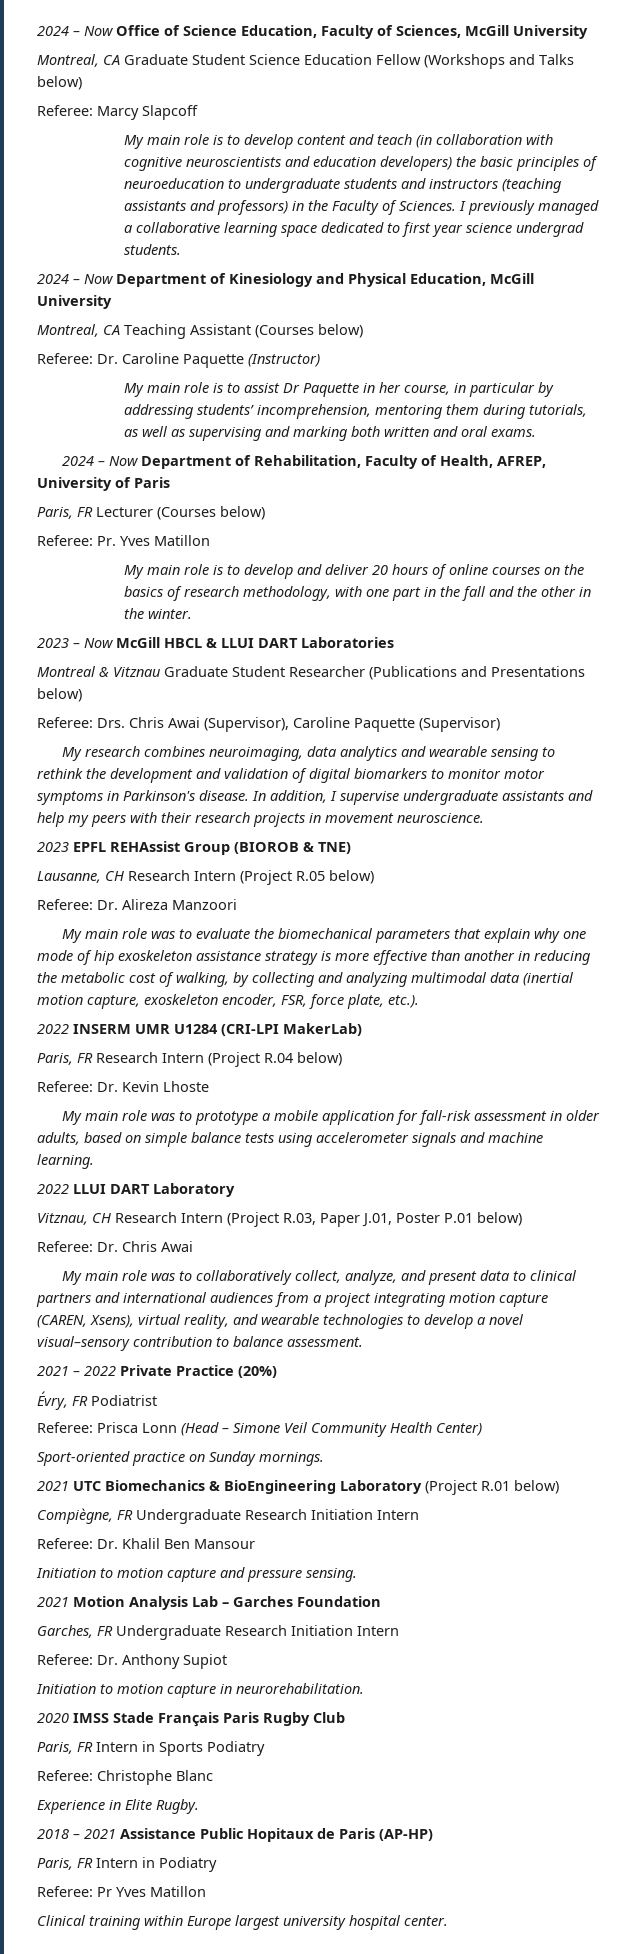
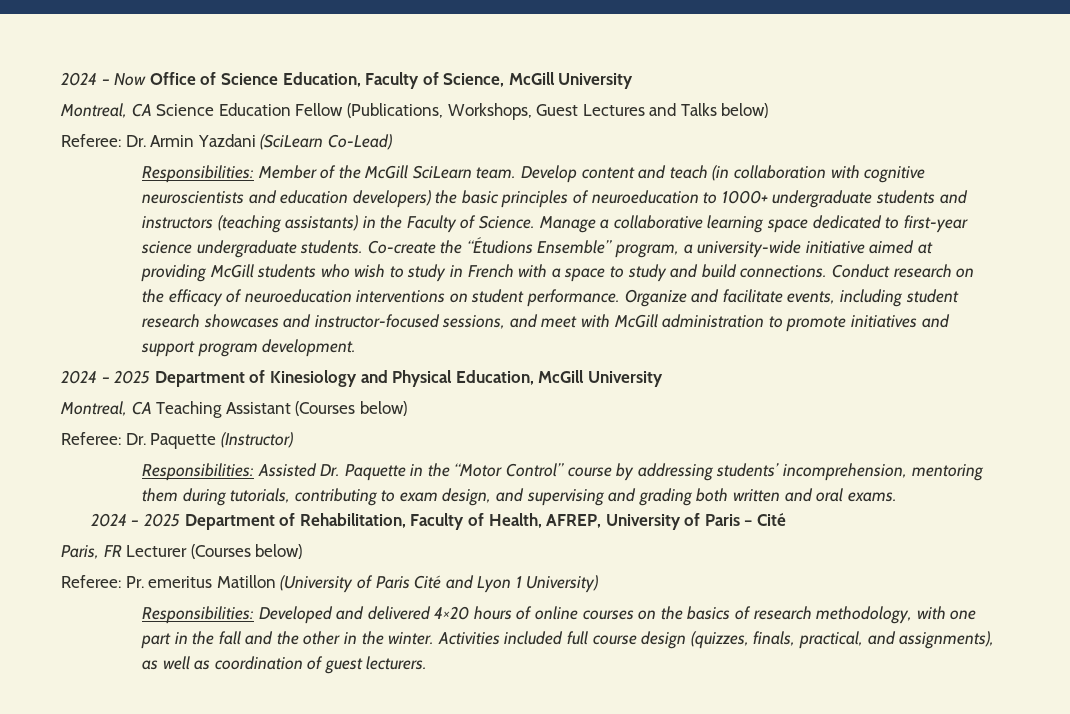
- 2024 – Now Office of Science Education, Faculty of Sciences, McGill University
- Montreal, CA Graduate Student Science Education Fellow (Workshops and Talks below)
+ 2024 – Now Office of Science Education, Faculty of Science, McGill University
+ Montreal, CA Science Education Fellow (Publications, Workshops, Guest Lectures and Talks below)
- Referee: Marcy Slapcoff
- My main role is to develop content and teach (in collaboration with cognitive neuroscientists and education developers) the basic principles of neuroeducation to undergraduate students and instructors (teaching assistants and professors) in the Faculty of Sciences. I previously managed a collaborative learning space dedicated to first year science undergrad students.
- 2024 – Now Department of Kinesiology and Physical Education, McGill University
+ Referee: Dr. Armin Yazdani (SciLearn Co-Lead)
+ Responsibilities: Member of the McGill SciLearn team. Develop content and teach (in collaboration with cognitive neuroscientists and education developers) the basic principles of neuroeducation to 1000+ undergraduate students and instructors (teaching assistants) in the Faculty of Science. Manage a collaborative learning space dedicated to first-year science undergraduate students. Co-create the “Étudions Ensemble” program, a university-wide initiative aimed at providing McGill students who wish to study in French with a space to study and build connections. Conduct research on the efficacy of neuroeducation interventions on student performance. Organize and facilitate events, including student research showcases and instructor-focused sessions, and meet with McGill administration to promote initiatives and support program development.
+ 2024 – 2025 Department of Kinesiology and Physical Education, McGill University
- Referee: Dr. Caroline Paquette (Instructor)
+ Referee: Dr. Paquette (Instructor)
- My main role is to assist Dr Paquette in her course, in particular by addressing students’ incomprehension, mentoring them during tutorials, as well as supervising and marking both written and oral exams.
+ Responsibilities: Assisted Dr. Paquette in the “Motor Control” course by addressing students’ incomprehension, mentoring them during tutorials, contributing to exam design, and supervising and grading both written and oral exams.
- 2024 – Now Department of Rehabilitation, Faculty of Health, AFREP, University of Paris
+ 2024 – 2025 Department of Rehabilitation, Faculty of Health, AFREP, University of Paris – Cité
- Referee: Pr. Yves Matillon
- My main role is to develop and deliver 20 hours of online courses on the basics of research methodology, with one part in the fall and the other in the winter.
- 2023 – Now McGill HBCL & LLUI DART Laboratories
- Montreal & Vitznau Graduate Student Researcher (Publications and Presentations below)
- Referee: Drs. Chris Awai (Supervisor), Caroline Paquette (Supervisor)
- My research combines neuroimaging, data analytics and wearable sensing to rethink the development and validation of digital biomarkers to monitor motor symptoms in Parkinson's disease. In addition, I supervise undergraduate assistants and help my peers with their research projects in movement neuroscience.
- 2023 EPFL REHAssist Group (BIOROB & TNE)
- Lausanne, CH Research Intern (Project R.05 below)
- Referee: Dr. Alireza Manzoori
- My main role was to evaluate the biomechanical parameters that explain why one mode of hip exoskeleton assistance strategy is more effective than another in reducing the metabolic cost of walking, by collecting and analyzing multimodal data (inertial motion capture, exoskeleton encoder, FSR, force plate, etc.).
- 2022 INSERM UMR U1284 (CRI-LPI MakerLab)
- Paris, FR Research Intern (Project R.04 below)
- Referee: Dr. Kevin Lhoste
- My main role was to prototype a mobile application for fall-risk assessment in older adults, based on simple balance tests using accelerometer signals and machine learning.
- 2022 LLUI DART Laboratory
- Vitznau, CH Research Intern (Project R.03, Paper J.01, Poster P.01 below)
- Referee: Dr. Chris Awai
- My main role was to collaboratively collect, analyze, and present data to clinical partners and international audiences from a project integrating motion capture (CAREN, Xsens), virtual reality, and wearable technologies to develop a novel visual–sensory contribution to balance assessment.
- 2021 – 2022 Private Practice (20%)
- Évry, FR Podiatrist
- Referee: Prisca Lonn (Head – Simone Veil Community Health Center)
- Sport-oriented practice on Sunday mornings.
- 2021 UTC Biomechanics & BioEngineering Laboratory (Project R.01 below)
- Compiègne, FR Undergraduate Research Initiation Intern
- Referee: Dr. Khalil Ben Mansour
- Initiation to motion capture and pressure sensing.
- 2021 Motion Analysis Lab – Garches Foundation
- Garches, FR Undergraduate Research Initiation Intern
- Referee: Dr. Anthony Supiot
- Initiation to motion capture in neurorehabilitation.
- 2020 IMSS Stade Français Paris Rugby Club
- Paris, FR Intern in Sports Podiatry
- Referee: Christophe Blanc
- Experience in Elite Rugby.
- 2018 – 2021 Assistance Public Hopitaux de Paris (AP-HP)
- Paris, FR Intern in Podiatry
- Referee: Pr Yves Matillon
- Clinical training within Europe largest university hospital center.
+ Referee: Pr. emeritus Matillon (University of Paris Cité and Lyon 1 University)
+ Responsibilities: Developed and delivered 4×20 hours of online courses on the basics of research methodology, with one part in the fall and the other in the winter. Activities included full course design (quizzes, finals, practical, and assignments), as well as coordination of guest lecturers.

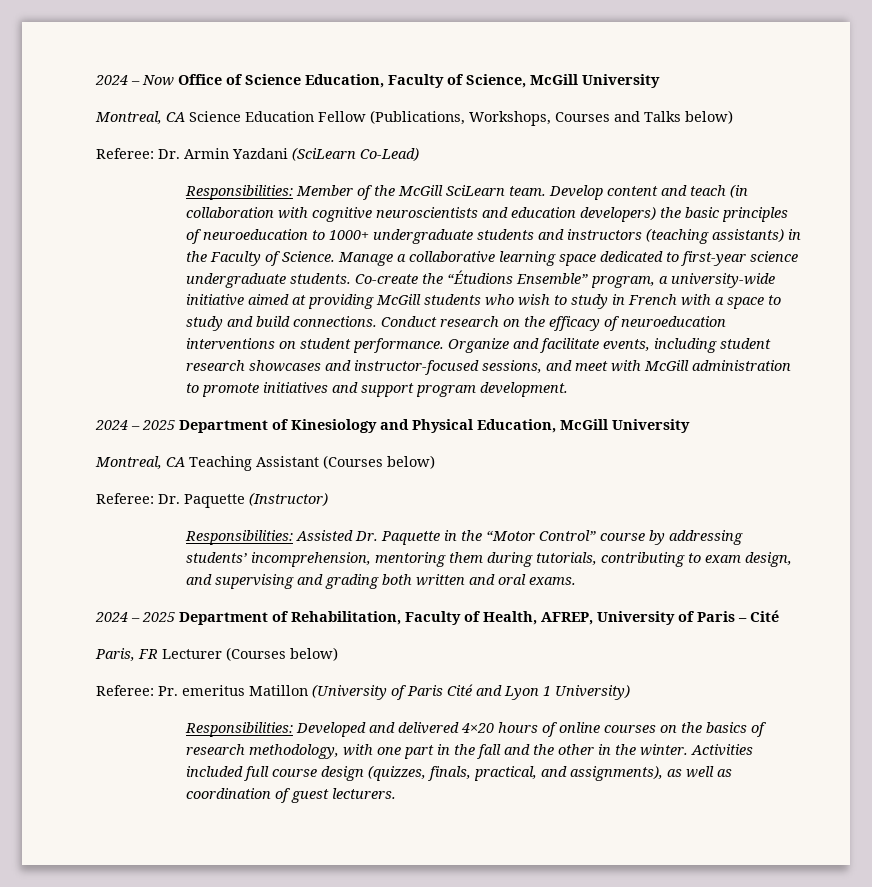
- Montreal, CA Science Education Fellow (Publications, Workshops, Guest Lectures and Talks below)
+ Montreal, CA Science Education Fellow (Publications, Workshops, Courses and Talks below)

